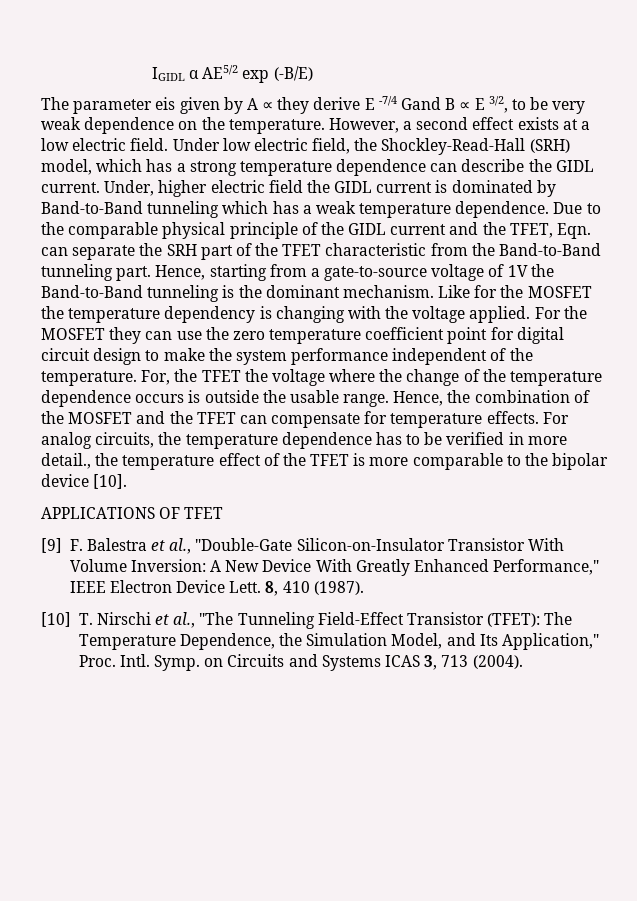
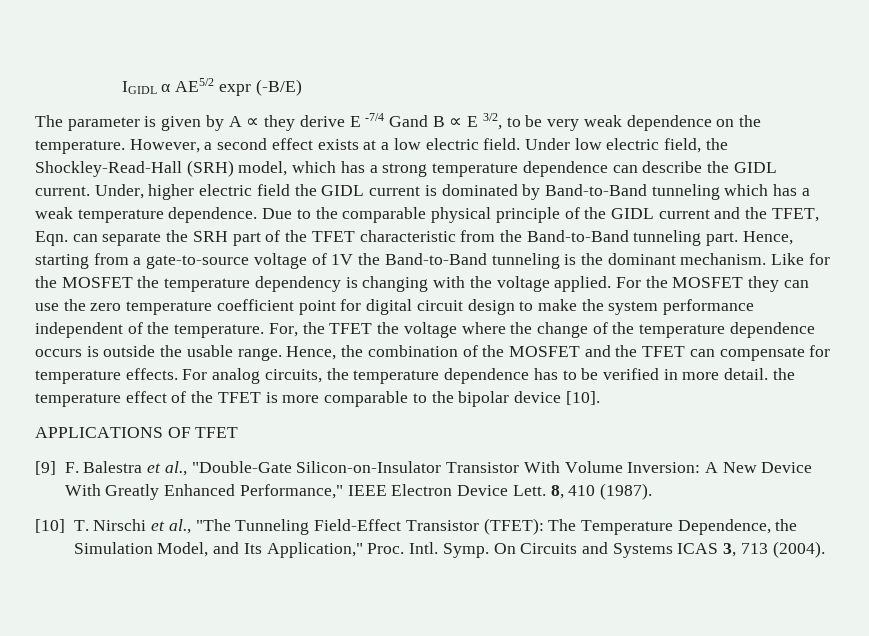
- IGIDL α AE5/2 exp (-B/E)
+ IGIDL α AE5/2 expr (-B/E)
- The parameter eis given by A ∝ they derive E -7/4 Gand B ∝ E 3/2, to be very weak dependence on the temperature.
+ The parameter is given by A ∝ they derive E -7/4 Gand B ∝ E 3/2, to be very weak dependence on the temperature.
- For analog circuits, the temperature dependence has to be verified in more detail., the temperature effect of the TFET is more comparable to the bipolar device [10].
+ For analog circuits, the temperature dependence has to be verified in more detail. the temperature effect of the TFET is more comparable to the bipolar device [10].
- Symp. on Circuits and Systems ICAS 3, 713 (2004).
+ Symp. On Circuits and Systems ICAS 3, 713 (2004).

